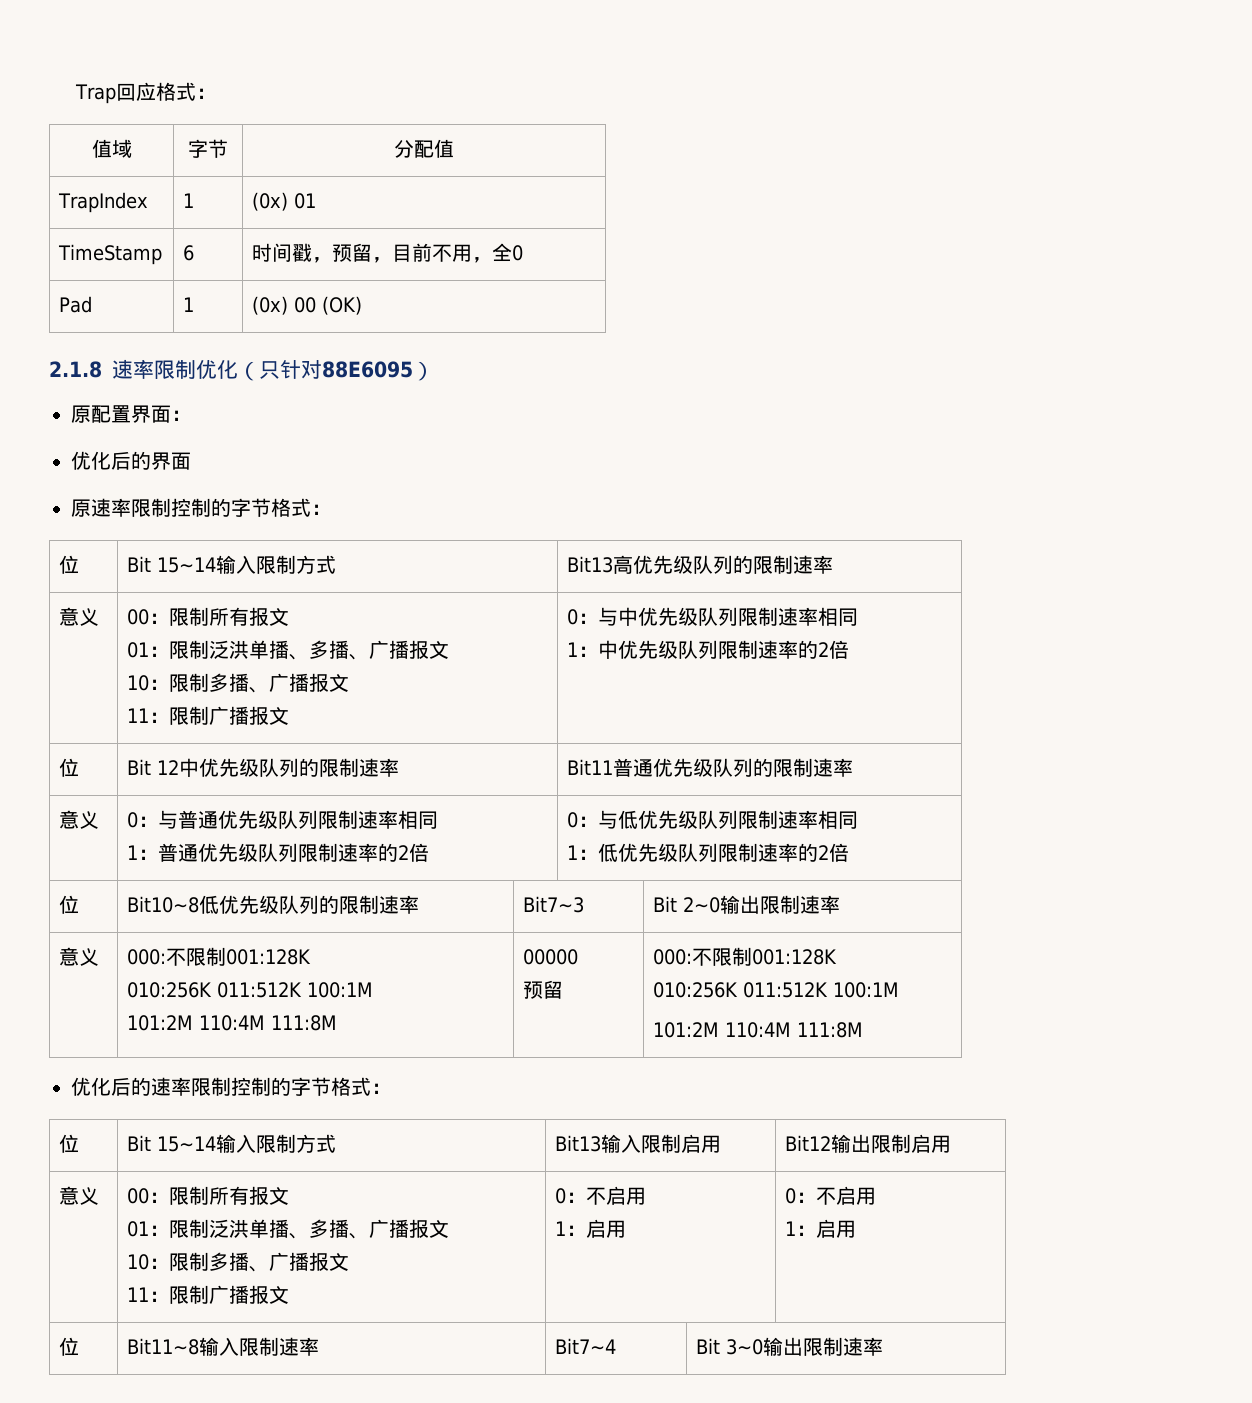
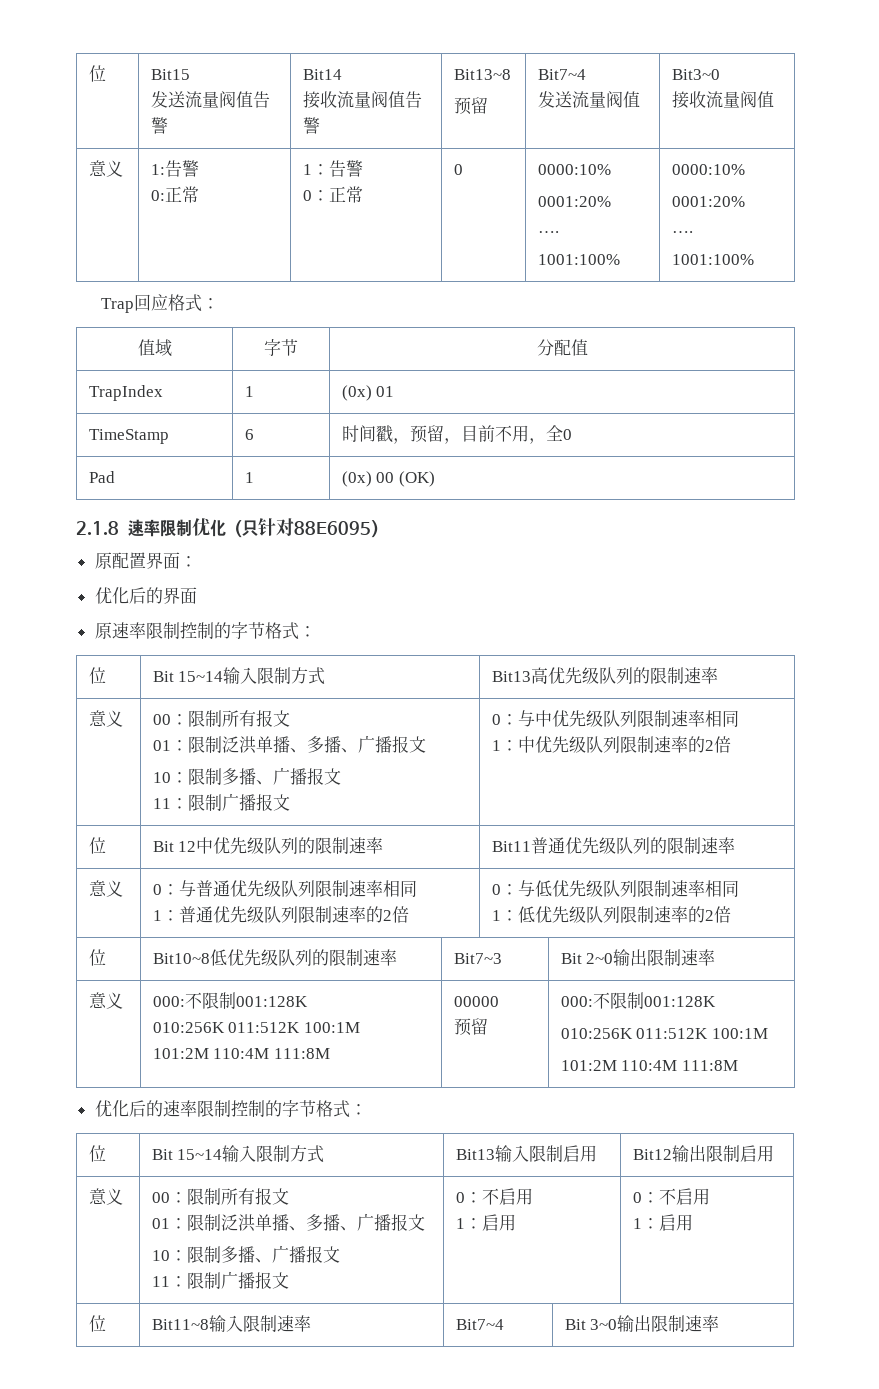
+ 位 | Bit15
+ 发送流量阀值告警 | Bit14
+ 接收流量阀值告警 | Bit13~8
+ 预留 | Bit7~4
+ 发送流量阀值 | Bit3~0
+ 接收流量阀值
+ 意义 | 1:告警
+ 0:正常 | 1：告警
+ 0：正常 | 0 | 0000:10%
+ 0001:20%
+ ….
+ 1001:100% | 0000:10%
+ 0001:20%
+ ….
+ 1001:100%

